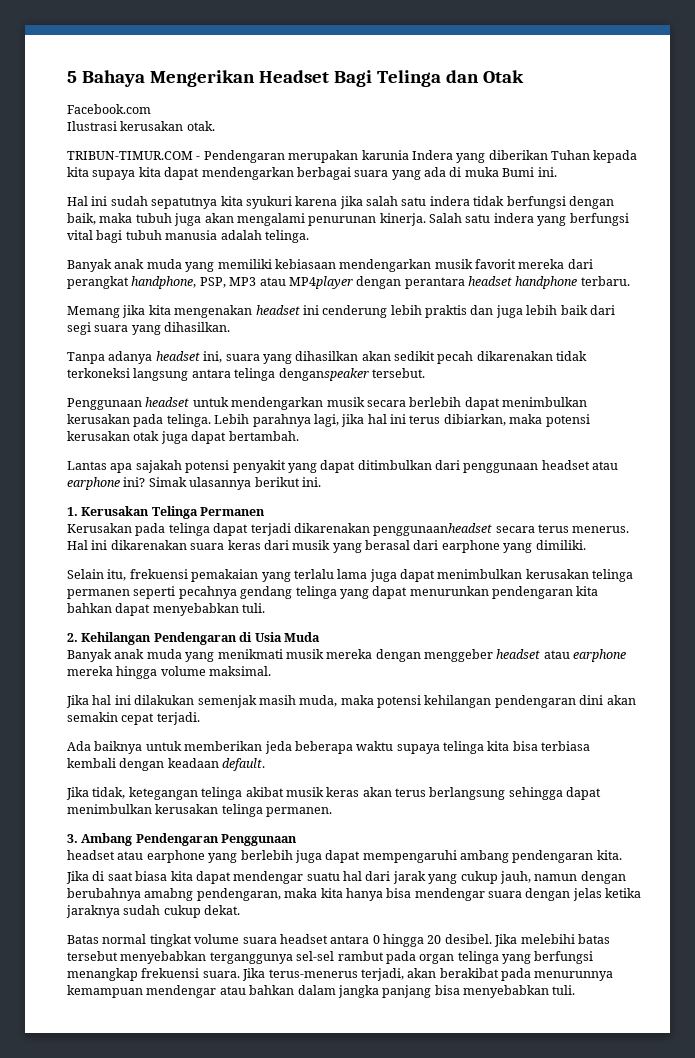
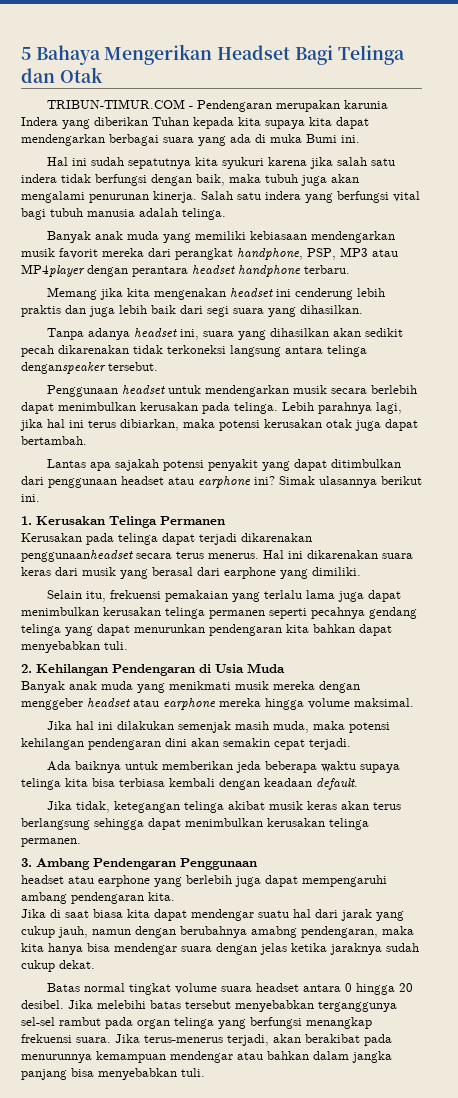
- Facebook.com
- Ilustrasi kerusakan otak.

